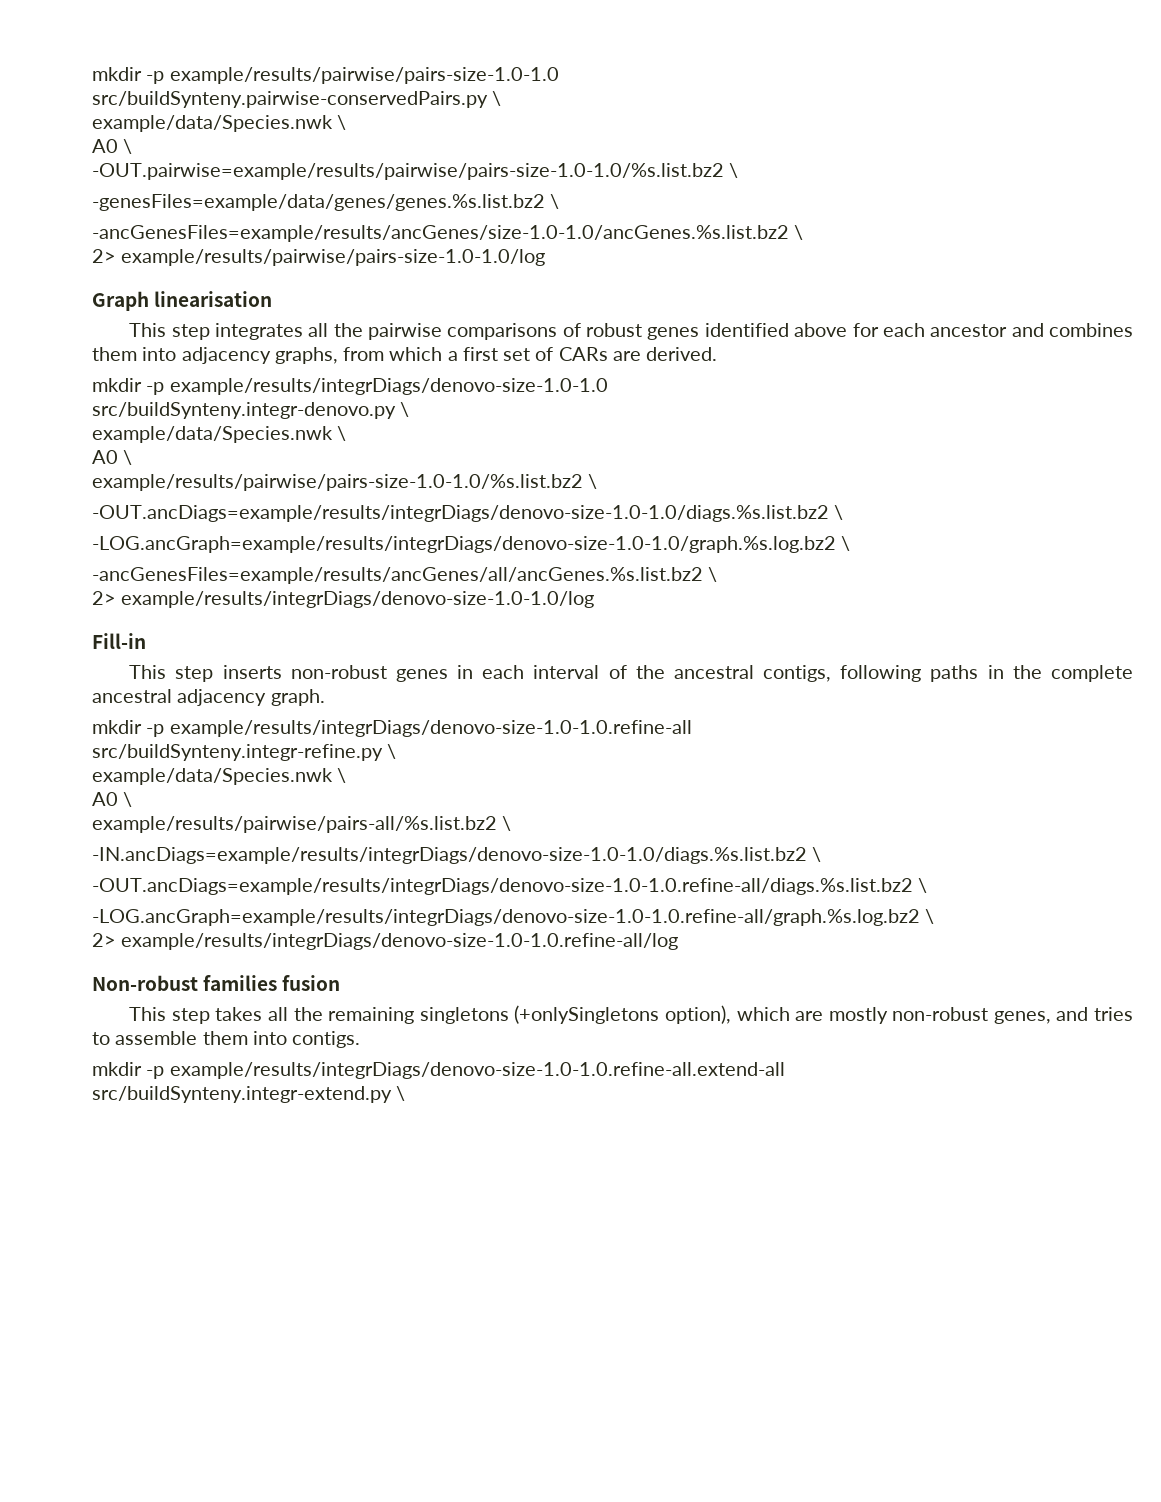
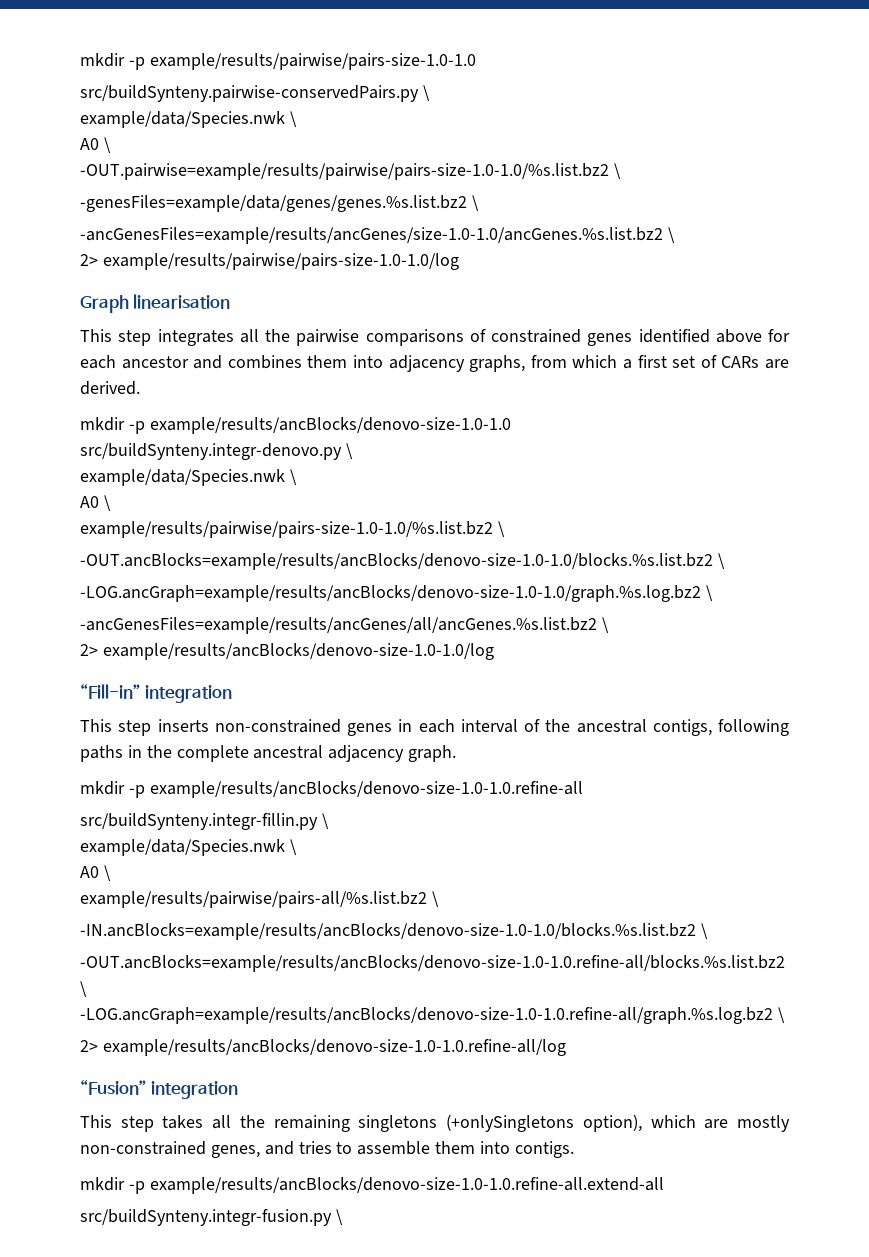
- This step integrates all the pairwise comparisons of robust genes identified above for each ancestor and combines them into adjacency graphs, from which a first set of CARs are derived.
+ This step integrates all the pairwise comparisons of constrained genes identified above for each ancestor and combines them into adjacency graphs, from which a first set of CARs are derived.
- mkdir -p example/results/integrDiags/denovo-size-1.0-1.0
+ mkdir -p example/results/ancBlocks/denovo-size-1.0-1.0
- -OUT.ancDiags=example/results/integrDiags/denovo-size-1.0-1.0/diags.%s.list.bz2 \
- -LOG.ancGraph=example/results/integrDiags/denovo-size-1.0-1.0/graph.%s.log.bz2 \
+ -OUT.ancBlocks=example/results/ancBlocks/denovo-size-1.0-1.0/blocks.%s.list.bz2 \
+ -LOG.ancGraph=example/results/ancBlocks/denovo-size-1.0-1.0/graph.%s.log.bz2 \
- 2> example/results/integrDiags/denovo-size-1.0-1.0/log
- Fill-in
+ 2> example/results/ancBlocks/denovo-size-1.0-1.0/log
+ “Fill-in” integration
- This step inserts non-robust genes in each interval of the ancestral contigs, following paths in the complete ancestral adjacency graph.
+ This step inserts non-constrained genes in each interval of the ancestral contigs, following paths in the complete ancestral adjacency graph.
- mkdir -p example/results/integrDiags/denovo-size-1.0-1.0.refine-all
- src/buildSynteny.integr-refine.py \
+ mkdir -p example/results/ancBlocks/denovo-size-1.0-1.0.refine-all
+ src/buildSynteny.integr-fillin.py \
- -IN.ancDiags=example/results/integrDiags/denovo-size-1.0-1.0/diags.%s.list.bz2 \
- -OUT.ancDiags=example/results/integrDiags/denovo-size-1.0-1.0.refine-all/diags.%s.list.bz2 \
- -LOG.ancGraph=example/results/integrDiags/denovo-size-1.0-1.0.refine-all/graph.%s.log.bz2 \
- 2> example/results/integrDiags/denovo-size-1.0-1.0.refine-all/log
- Non-robust families fusion
+ -IN.ancBlocks=example/results/ancBlocks/denovo-size-1.0-1.0/blocks.%s.list.bz2 \
+ -OUT.ancBlocks=example/results/ancBlocks/denovo-size-1.0-1.0.refine-all/blocks.%s.list.bz2 \
+ -LOG.ancGraph=example/results/ancBlocks/denovo-size-1.0-1.0.refine-all/graph.%s.log.bz2 \
+ 2> example/results/ancBlocks/denovo-size-1.0-1.0.refine-all/log
+ “Fusion” integration
- This step takes all the remaining singletons (+onlySingletons option), which are mostly non-robust genes, and tries to assemble them into contigs.
+ This step takes all the remaining singletons (+onlySingletons option), which are mostly non-constrained genes, and tries to assemble them into contigs.
- mkdir -p example/results/integrDiags/denovo-size-1.0-1.0.refine-all.extend-all
- src/buildSynteny.integr-extend.py \
+ mkdir -p example/results/ancBlocks/denovo-size-1.0-1.0.refine-all.extend-all
+ src/buildSynteny.integr-fusion.py \

